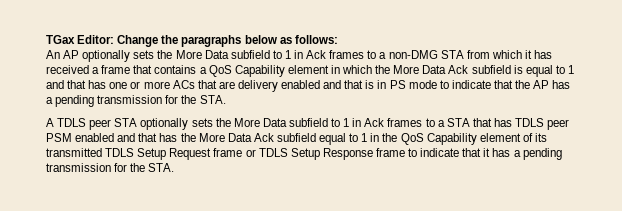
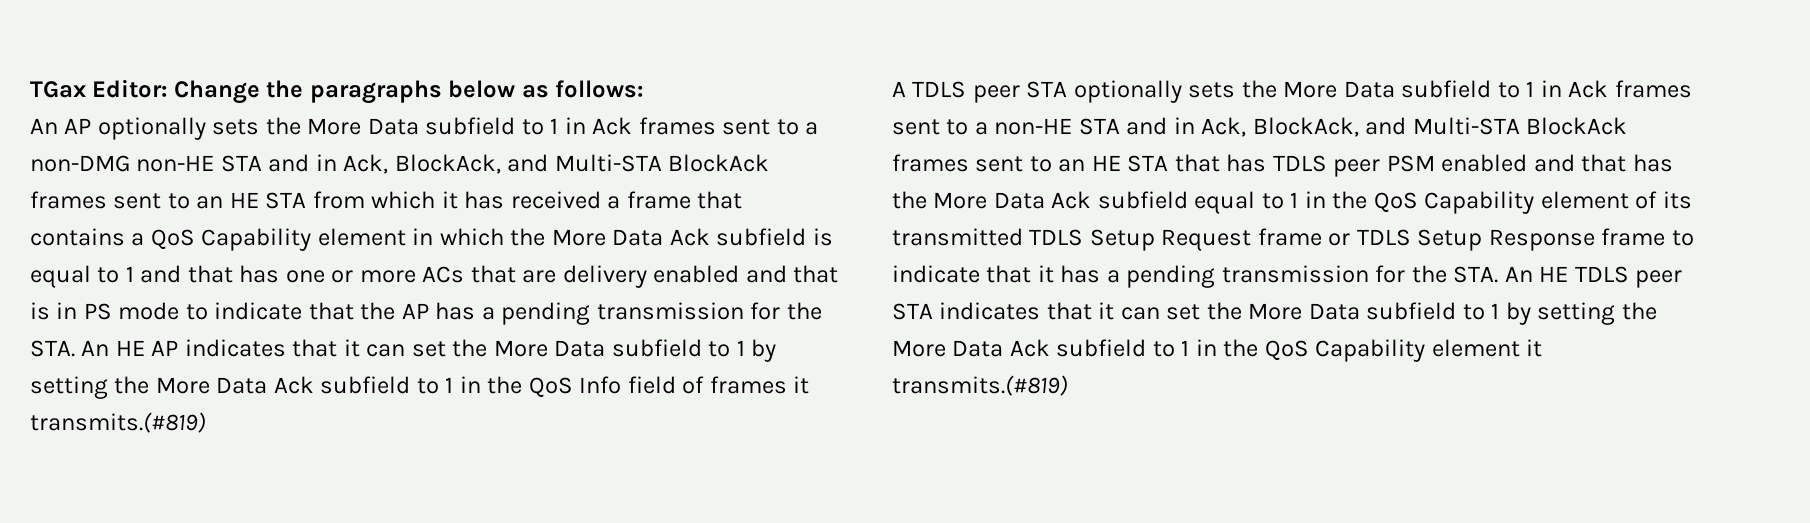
- An AP optionally sets the More Data subfield to 1 in Ack frames to a non-DMG STA from which it has received a frame that contains a QoS Capability element in which the More Data Ack subfield is equal to 1 and that has one or more ACs that are delivery enabled and that is in PS mode to indicate that the AP has a pending transmission for the STA.
+ An AP optionally sets the More Data subfield to 1 in Ack frames sent to a non-DMG non-HE STA and in Ack, BlockAck, and Multi-STA BlockAck frames sent to an HE STA from which it has received a frame that contains a QoS Capability element in which the More Data Ack subfield is equal to 1 and that has one or more ACs that are delivery enabled and that is in PS mode to indicate that the AP has a pending transmission for the STA. An HE AP indicates that it can set the More Data subfield to 1 by setting the More Data Ack subfield to 1 in the QoS Info field of frames it transmits.(#819)
- A TDLS peer STA optionally sets the More Data subfield to 1 in Ack frames to a STA that has TDLS peer PSM enabled and that has the More Data Ack subfield equal to 1 in the QoS Capability element of its transmitted TDLS Setup Request frame or TDLS Setup Response frame to indicate that it has a pending transmission for the STA.
+ A TDLS peer STA optionally sets the More Data subfield to 1 in Ack frames sent to a non-HE STA and in Ack, BlockAck, and Multi-STA BlockAck frames sent to an HE STA that has TDLS peer PSM enabled and that has the More Data Ack subfield equal to 1 in the QoS Capability element of its transmitted TDLS Setup Request frame or TDLS Setup Response frame to indicate that it has a pending transmission for the STA. An HE TDLS peer STA indicates that it can set the More Data subfield to 1 by setting the More Data Ack subfield to 1 in the QoS Capability element it transmits.(#819)

